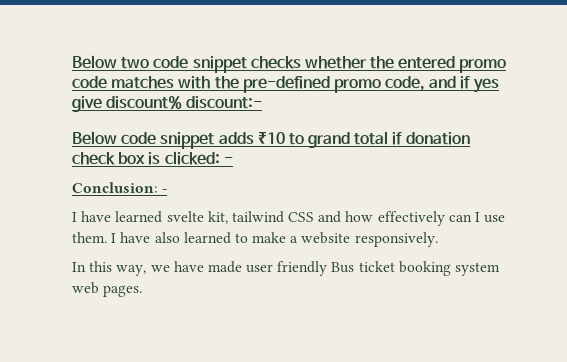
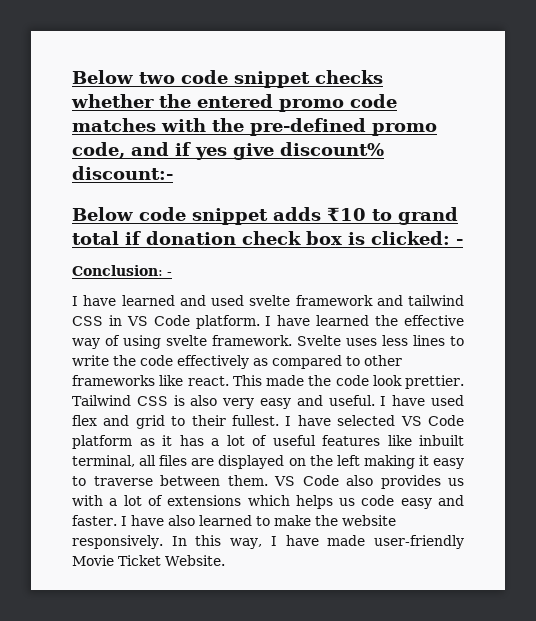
- I have learned svelte kit, tailwind CSS and how effectively can I use them.
+ I have learned and used svelte framework and tailwind CSS in VS Code platform. I have learned the effective way of using svelte framework. Svelte uses less lines to write the code effectively as compared to other frameworks like react. This made the code look prettier. Tailwind CSS is also very easy and useful. I have used flex and grid to their fullest. I have selected VS Code platform as it has a lot of useful features like inbuilt terminal, all files are displayed on the left making it easy to traverse between them. VS Code also provides us with a lot of extensions which helps us code easy and faster.
- I have also learned to make a website responsively.
- In this way, we have made user friendly Bus ticket booking system web pages.
+ I have also learned to make the website responsively. In this way, I have made user-friendly Movie Ticket Website.

